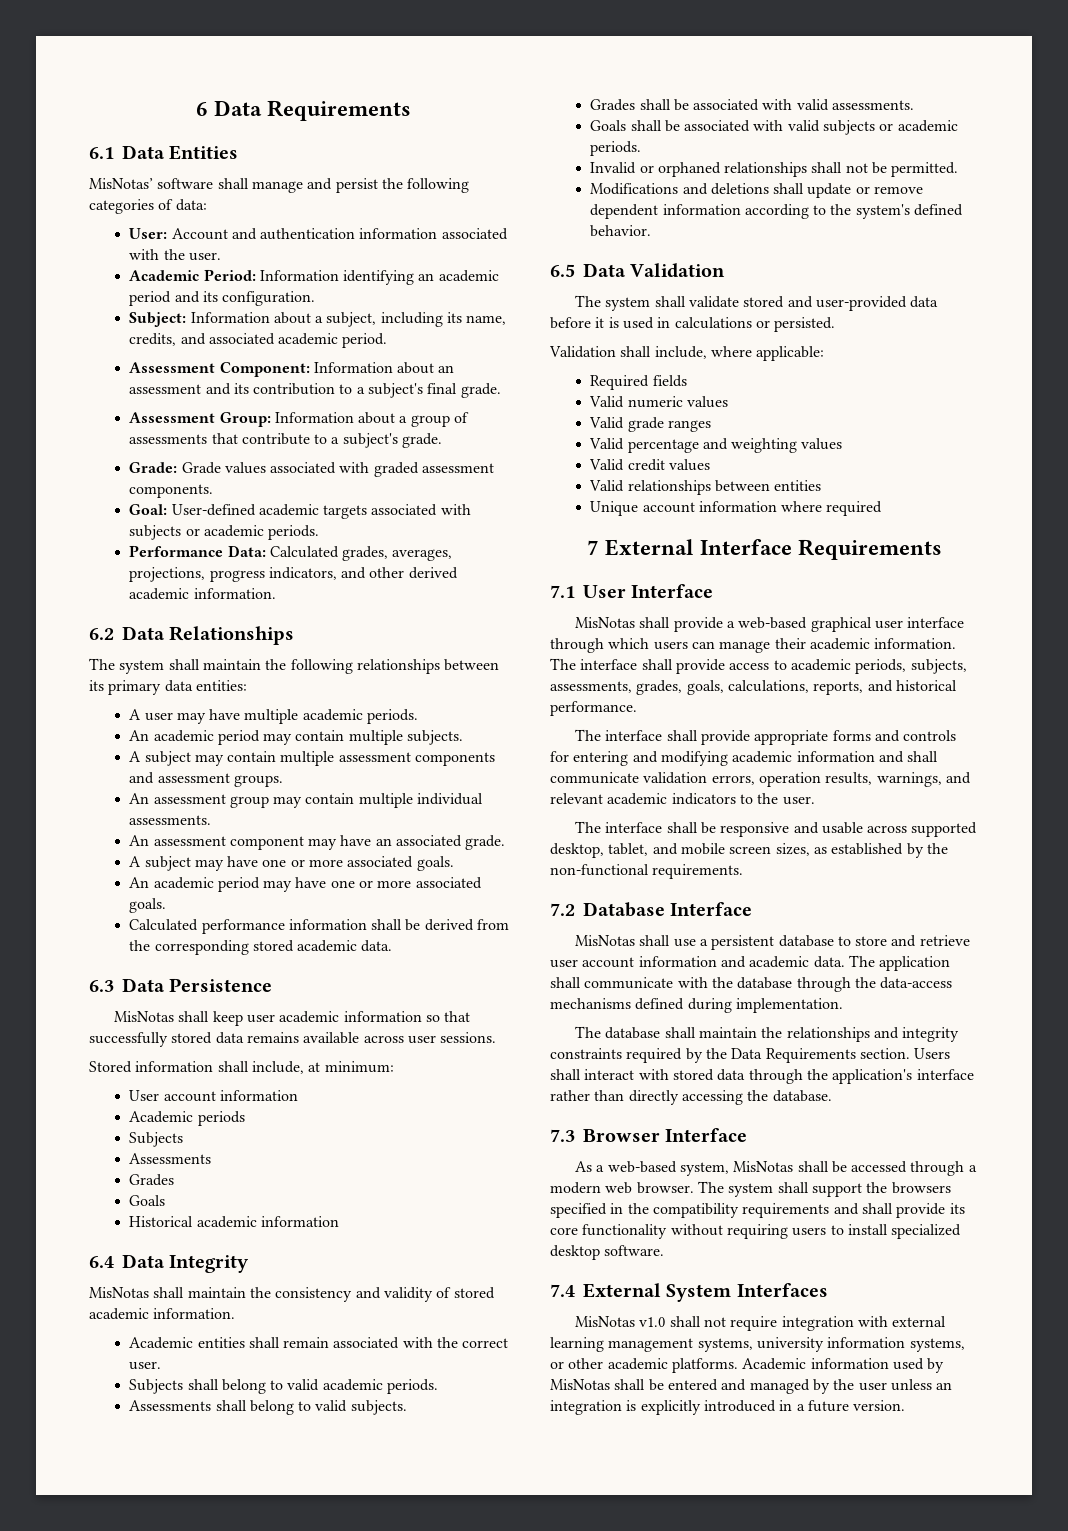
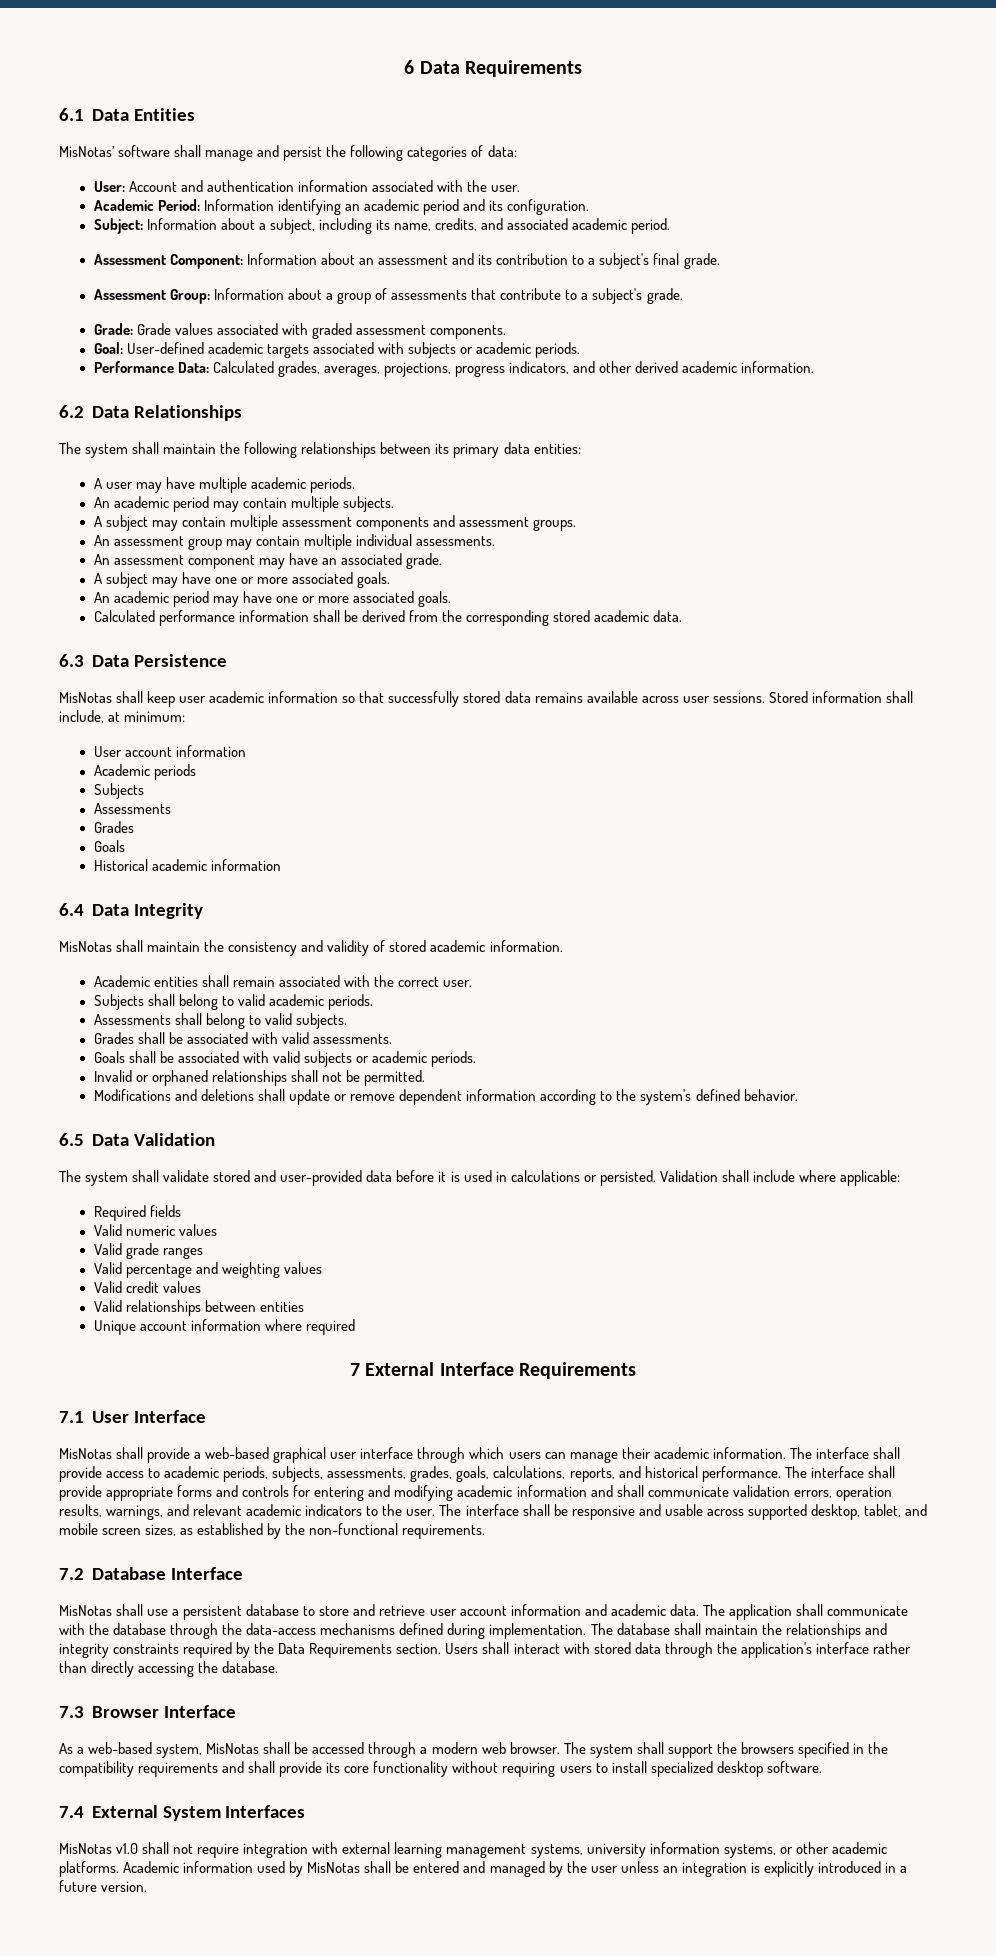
- MisNotas shall keep user academic information so that successfully stored data remains available across user sessions.
- Stored information shall include, at minimum:
+ MisNotas shall keep user academic information so that successfully stored data remains available across user sessions. Stored information shall include, at minimum:
- The system shall validate stored and user-provided data before it is used in calculations or persisted.
- Validation shall include, where applicable:
+ The system shall validate stored and user-provided data before it is used in calculations or persisted. Validation shall include where applicable:
- The interface shall provide access to academic periods, subjects, assessments, grades, goals, calculations, reports, and historical performance.
- The interface shall provide appropriate forms and controls for entering and modifying academic information and shall communicate validation errors, operation results, warnings, and relevant academic indicators to the user.
- The interface shall be responsive and usable across supported desktop, tablet, and mobile screen sizes, as established by the non-functional requirements.
+ The interface shall provide access to academic periods, subjects, assessments, grades, goals, calculations, reports, and historical performance. The interface shall provide appropriate forms and controls for entering and modifying academic information and shall communicate validation errors, operation results, warnings, and relevant academic indicators to the user. The interface shall be responsive and usable across supported desktop, tablet, and mobile screen sizes, as established by the non-functional requirements.
- The application shall communicate with the database through the data-access mechanisms defined during implementation.
- The database shall maintain the relationships and integrity constraints required by the Data Requirements section.
+ The application shall communicate with the database through the data-access mechanisms defined during implementation. The database shall maintain the relationships and integrity constraints required by the Data Requirements section.

